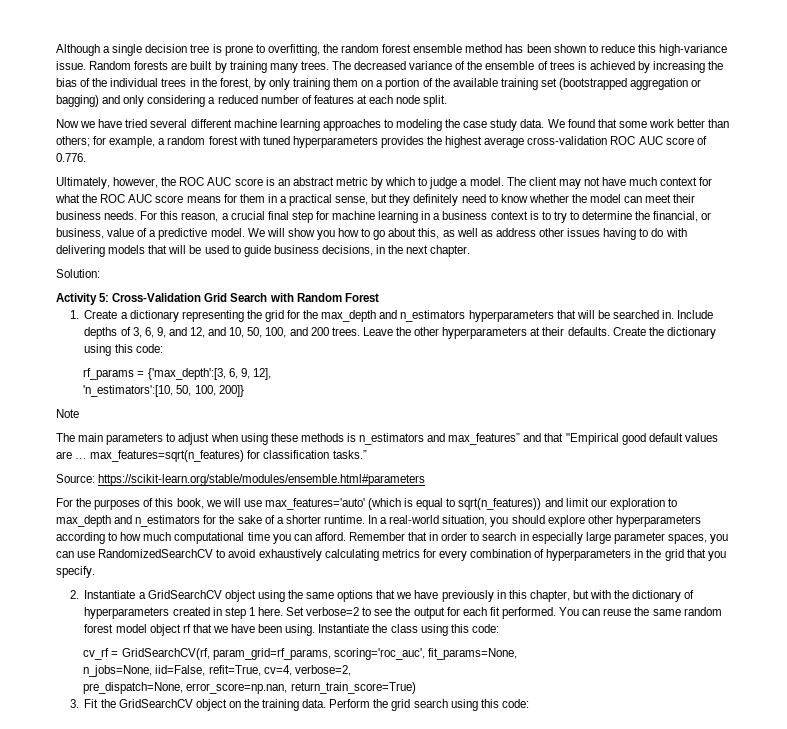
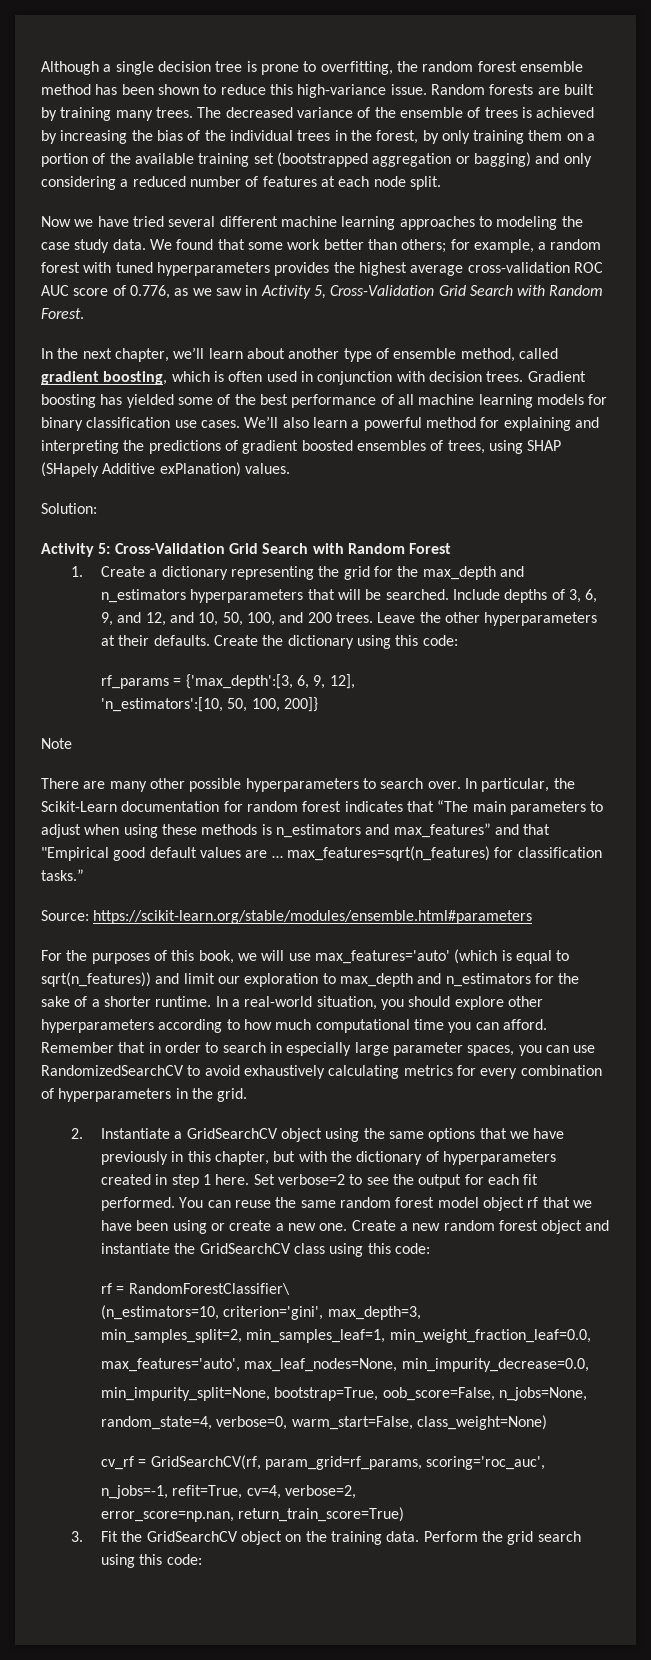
- We found that some work better than others; for example, a random forest with tuned hyperparameters provides the highest average cross-validation ROC AUC score of 0.776.
- Ultimately, however, the ROC AUC score is an abstract metric by which to judge a model. The client may not have much context for what the ROC AUC score means for them in a practical sense, but they definitely need to know whether the model can meet their business needs. For this reason, a crucial final step for machine learning in a business context is to try to determine the financial, or business, value of a predictive model. We will show you how to go about this, as well as address other issues having to do with delivering models that will be used to guide business decisions, in the next chapter.
+ We found that some work better than others; for example, a random forest with tuned hyperparameters provides the highest average cross-validation ROC AUC score of 0.776, as we saw in Activity 5, Cross-Validation Grid Search with Random Forest.
+ In the next chapter, we’ll learn about another type of ensemble method, called gradient boosting, which is often used in conjunction with decision trees. Gradient boosting has yielded some of the best performance of all machine learning models for binary classification use cases. We’ll also learn a powerful method for explaining and interpreting the predictions of gradient boosted ensembles of trees, using SHAP (SHapely Additive exPlanation) values.
- 1. Create a dictionary representing the grid for the max_depth and n_estimators hyperparameters that will be searched in.
+ 1. Create a dictionary representing the grid for the max_depth and n_estimators hyperparameters that will be searched.
- The main parameters to adjust when using these methods is n_estimators and max_features” and that "Empirical good default values are … max_features=sqrt(n_features) for classification tasks.”
+ There are many other possible hyperparameters to search over. In particular, the Scikit-Learn documentation for random forest indicates that “The main parameters to adjust when using these methods is n_estimators and max_features” and that "Empirical good default values are … max_features=sqrt(n_features) for classification tasks.”
- Remember that in order to search in especially large parameter spaces, you can use RandomizedSearchCV to avoid exhaustively calculating metrics for every combination of hyperparameters in the grid that you specify.
+ Remember that in order to search in especially large parameter spaces, you can use RandomizedSearchCV to avoid exhaustively calculating metrics for every combination of hyperparameters in the grid.
- You can reuse the same random forest model object rf that we have been using. Instantiate the class using this code:
+ You can reuse the same random forest model object rf that we have been using or create a new one. Create a new random forest object and instantiate the GridSearchCV class using this code:
+ rf = RandomForestClassifier\
+ (n_estimators=10, criterion='gini', max_depth=3,
+ min_samples_split=2, min_samples_leaf=1, min_weight_fraction_leaf=0.0,
+ max_features='auto', max_leaf_nodes=None, min_impurity_decrease=0.0,
+ min_impurity_split=None, bootstrap=True, oob_score=False, n_jobs=None,
+ random_state=4, verbose=0, warm_start=False, class_weight=None)
- cv_rf = GridSearchCV(rf, param_grid=rf_params, scoring='roc_auc', fit_params=None,
- n_jobs=None, iid=False, refit=True, cv=4, verbose=2,
+ cv_rf = GridSearchCV(rf, param_grid=rf_params, scoring='roc_auc',
+ n_jobs=-1, refit=True, cv=4, verbose=2,
- pre_dispatch=None, error_score=np.nan, return_train_score=True)
+ error_score=np.nan, return_train_score=True)

